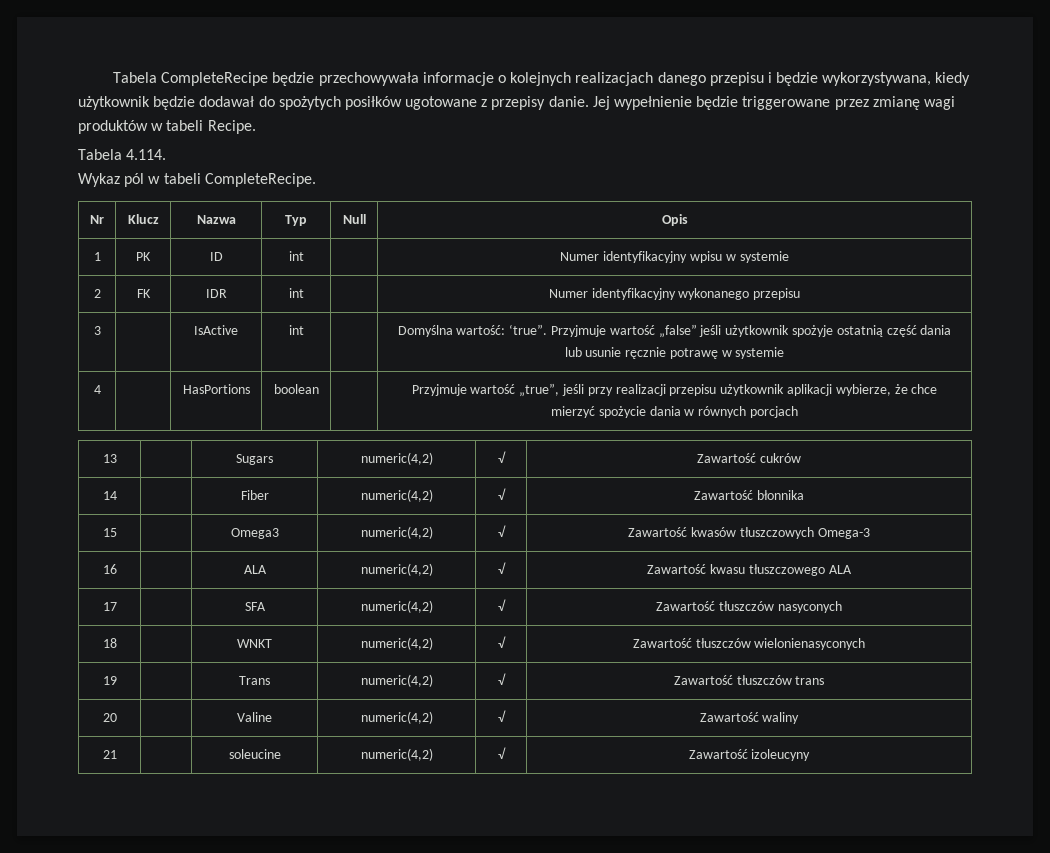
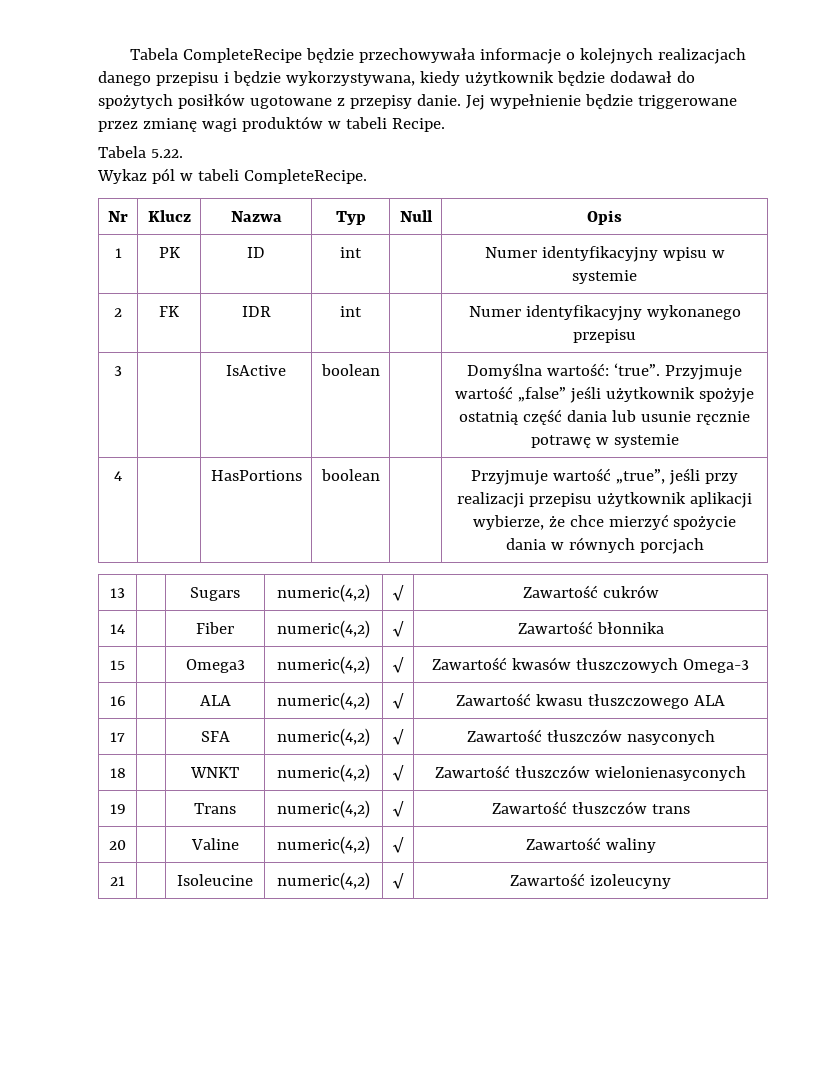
- Tabela 4.114.
+ Tabela 5.22.
- 3 | | IsActive | int | | Domyślna wartość: ‘true”. Przyjmuje wartość „false” jeśli użytkownik spożyje ostatnią część dania lub usunie ręcznie potrawę w systemie
+ 3 | | IsActive | boolean | | Domyślna wartość: ‘true”. Przyjmuje wartość „false” jeśli użytkownik spożyje ostatnią część dania lub usunie ręcznie potrawę w systemie
- 21 | | soleucine | numeric(4,2) | √ | Zawartość izoleucyny
+ 21 | | Isoleucine | numeric(4,2) | √ | Zawartość izoleucyny

